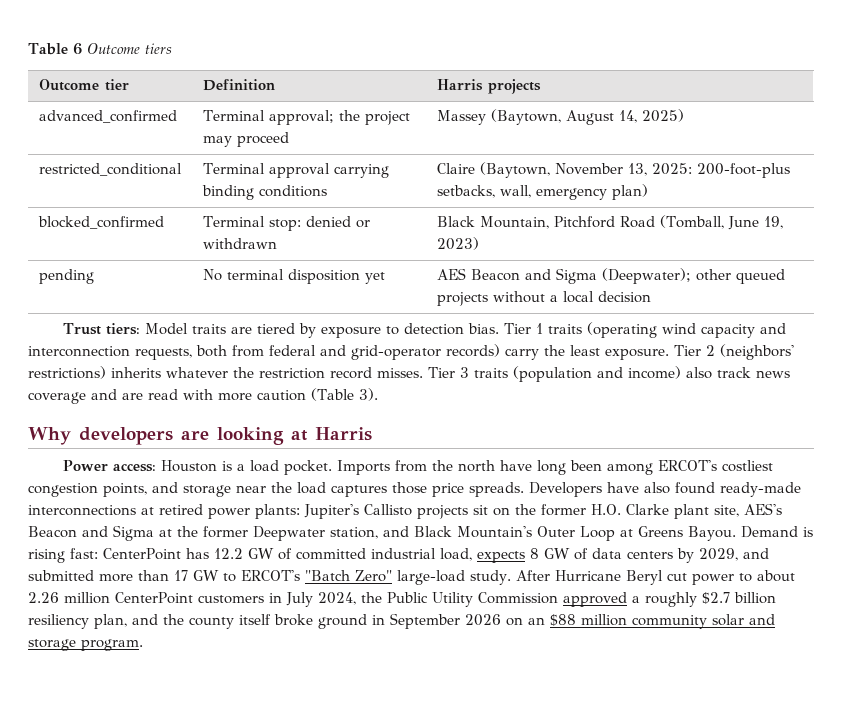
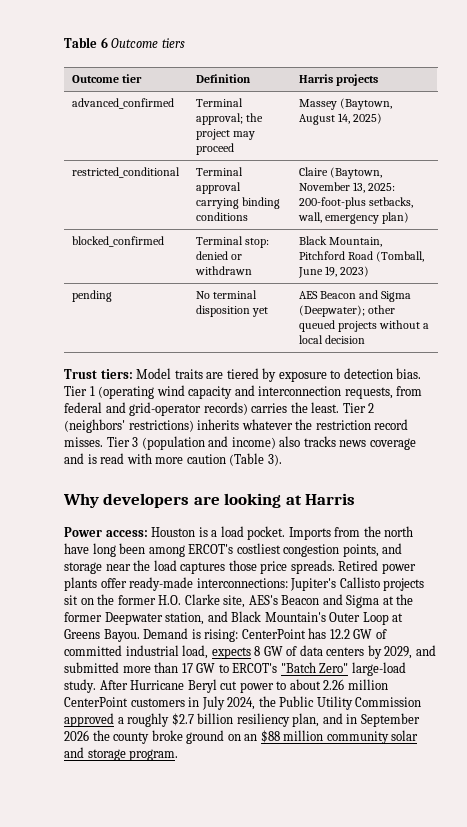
- Tier 1 traits (operating wind capacity and interconnection requests, both from federal and grid-operator records) carry the least exposure.
+ Tier 1 (operating wind capacity and interconnection requests, from federal and grid-operator records) carries the least.
- Tier 3 traits (population and income) also track news coverage and are read with more caution (Table 3).
+ Tier 3 (population and income) also tracks news coverage and is read with more caution (Table 3).
- Developers have also found ready-made interconnections at retired power plants: Jupiter's Callisto projects sit on the former H.O. Clarke plant site, AES's Beacon and Sigma at the former Deepwater station, and Black Mountain's Outer Loop at Greens Bayou.
+ Retired power plants offer ready-made interconnections: Jupiter's Callisto projects sit on the former H.O. Clarke site, AES's Beacon and Sigma at the former Deepwater station, and Black Mountain's Outer Loop at Greens Bayou.
- Demand is rising fast: CenterPoint has 12.2 GW of committed industrial load, expects 8 GW of data centers by 2029, and submitted more than 17 GW to ERCOT's "Batch Zero" large-load study.
+ Demand is rising: CenterPoint has 12.2 GW of committed industrial load, expects 8 GW of data centers by 2029, and submitted more than 17 GW to ERCOT's "Batch Zero" large-load study.
- After Hurricane Beryl cut power to about 2.26 million CenterPoint customers in July 2024, the Public Utility Commission approved a roughly $2.7 billion resiliency plan, and the county itself broke ground in September 2026 on an $88 million community solar and storage program.
+ After Hurricane Beryl cut power to about 2.26 million CenterPoint customers in July 2024, the Public Utility Commission approved a roughly $2.7 billion resiliency plan, and in September 2026 the county broke ground on an $88 million community solar and storage program.

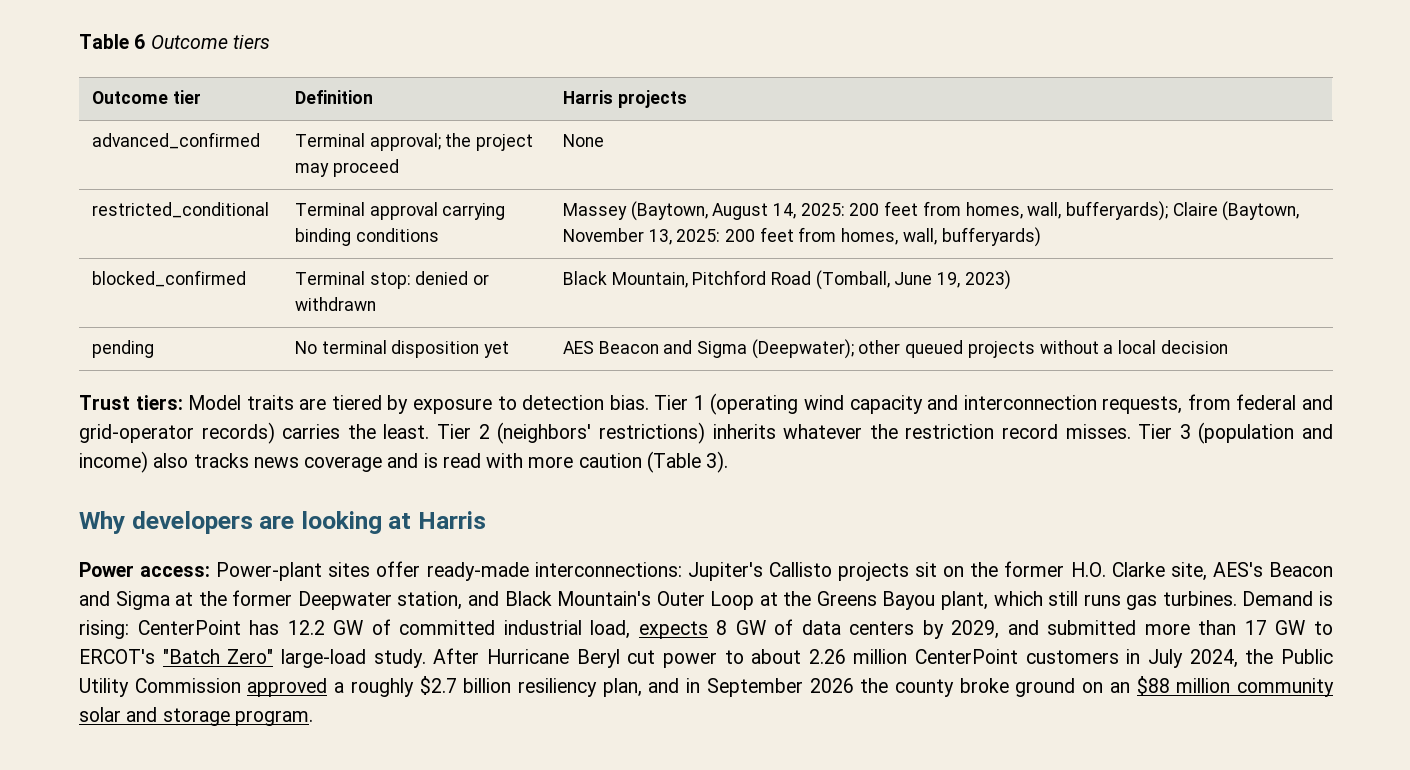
- advanced_confirmed | Terminal approval; the project may proceed | Massey (Baytown, August 14, 2025)
+ advanced_confirmed | Terminal approval; the project may proceed | None
- restricted_conditional | Terminal approval carrying binding conditions | Claire (Baytown, November 13, 2025: 200-foot-plus setbacks, wall, emergency plan)
+ restricted_conditional | Terminal approval carrying binding conditions | Massey (Baytown, August 14, 2025: 200 feet from homes, wall, bufferyards); Claire (Baytown, November 13, 2025: 200 feet from homes, wall, bufferyards)
- Power access: Houston is a load pocket. Imports from the north have long been among ERCOT's costliest congestion points, and storage near the load captures those price spreads. Retired power plants offer ready-made interconnections: Jupiter's Callisto projects sit on the former H.O. Clarke site, AES's Beacon and Sigma at the former Deepwater station, and Black Mountain's Outer Loop at Greens Bayou.
+ Power access: Power-plant sites offer ready-made interconnections: Jupiter's Callisto projects sit on the former H.O. Clarke site, AES's Beacon and Sigma at the former Deepwater station, and Black Mountain's Outer Loop at the Greens Bayou plant, which still runs gas turbines.

